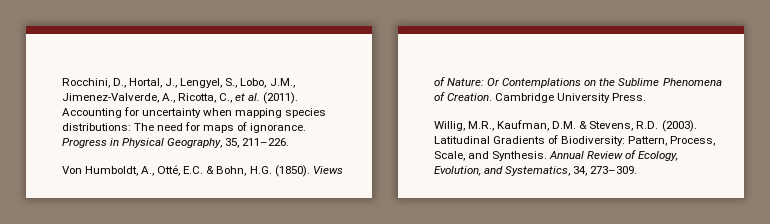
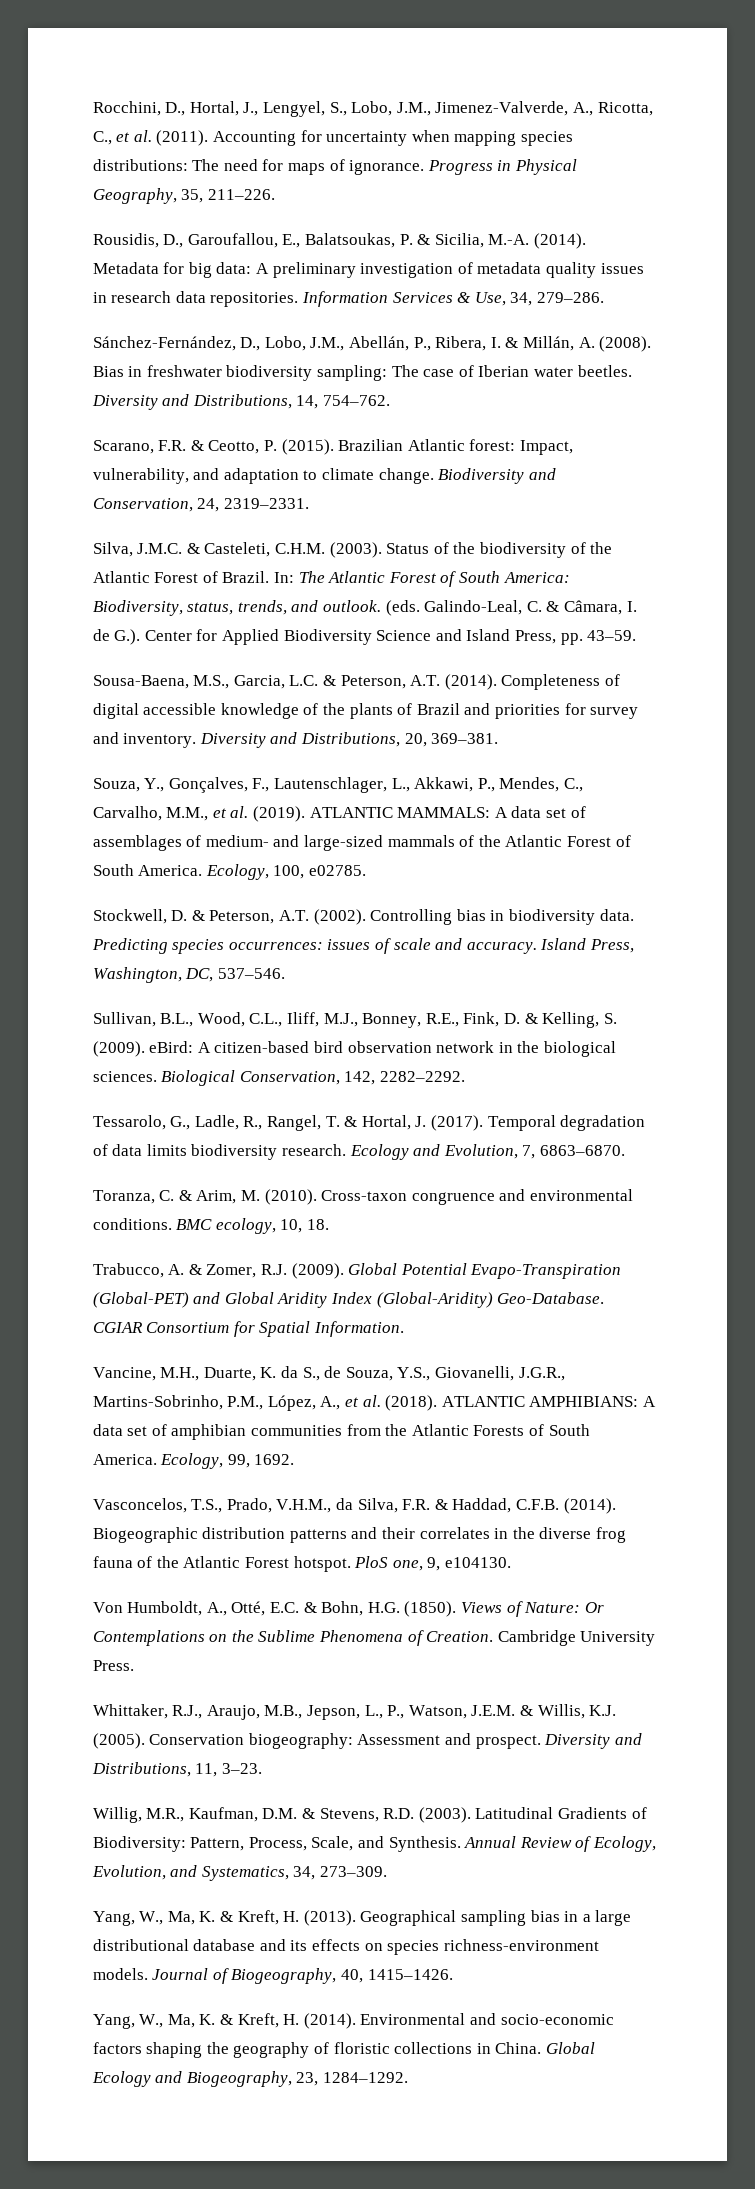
+ Rousidis, D., Garoufallou, E., Balatsoukas, P. & Sicilia, M.-A. (2014). Metadata for big data: A preliminary investigation of metadata quality issues in research data repositories. Information Services & Use, 34, 279–286.
+ Sánchez-Fernández, D., Lobo, J.M., Abellán, P., Ribera, I. & Millán, A. (2008). Bias in freshwater biodiversity sampling: The case of Iberian water beetles. Diversity and Distributions, 14, 754–762.
+ Scarano, F.R. & Ceotto, P. (2015). Brazilian Atlantic forest: Impact, vulnerability, and adaptation to climate change. Biodiversity and Conservation, 24, 2319–2331.
+ Silva, J.M.C. & Casteleti, C.H.M. (2003). Status of the biodiversity of the Atlantic Forest of Brazil. In: The Atlantic Forest of South America: Biodiversity, status, trends, and outlook. (eds. Galindo-Leal, C. & Câmara, I. de G.). Center for Applied Biodiversity Science and Island Press, pp. 43–59.
+ Sousa-Baena, M.S., Garcia, L.C. & Peterson, A.T. (2014). Completeness of digital accessible knowledge of the plants of Brazil and priorities for survey and inventory. Diversity and Distributions, 20, 369–381.
+ Souza, Y., Gonçalves, F., Lautenschlager, L., Akkawi, P., Mendes, C., Carvalho, M.M., et al. (2019). ATLANTIC MAMMALS: A data set of assemblages of medium- and large-sized mammals of the Atlantic Forest of South America. Ecology, 100, e02785.
+ Stockwell, D. & Peterson, A.T. (2002). Controlling bias in biodiversity data. Predicting species occurrences: issues of scale and accuracy. Island Press, Washington, DC, 537–546.
+ Sullivan, B.L., Wood, C.L., Iliff, M.J., Bonney, R.E., Fink, D. & Kelling, S. (2009). eBird: A citizen-based bird observation network in the biological sciences. Biological Conservation, 142, 2282–2292.
+ Tessarolo, G., Ladle, R., Rangel, T. & Hortal, J. (2017). Temporal degradation of data limits biodiversity research. Ecology and Evolution, 7, 6863–6870.
+ Toranza, C. & Arim, M. (2010). Cross-taxon congruence and environmental conditions. BMC ecology, 10, 18.
+ Trabucco, A. & Zomer, R.J. (2009). Global Potential Evapo-Transpiration (Global-PET) and Global Aridity Index (Global-Aridity) Geo-Database. CGIAR Consortium for Spatial Information.
+ Vancine, M.H., Duarte, K. da S., de Souza, Y.S., Giovanelli, J.G.R., Martins-Sobrinho, P.M., López, A., et al. (2018). ATLANTIC AMPHIBIANS: A data set of amphibian communities from the Atlantic Forests of South America. Ecology, 99, 1692.
+ Vasconcelos, T.S., Prado, V.H.M., da Silva, F.R. & Haddad, C.F.B. (2014). Biogeographic distribution patterns and their correlates in the diverse frog fauna of the Atlantic Forest hotspot. PloS one, 9, e104130.
+ Whittaker, R.J., Araujo, M.B., Jepson, L., P., Watson, J.E.M. & Willis, K.J. (2005). Conservation biogeography: Assessment and prospect. Diversity and Distributions, 11, 3–23.
+ Yang, W., Ma, K. & Kreft, H. (2013). Geographical sampling bias in a large distributional database and its effects on species richness-environment models. Journal of Biogeography, 40, 1415–1426.
+ Yang, W., Ma, K. & Kreft, H. (2014). Environmental and socio-economic factors shaping the geography of floristic collections in China. Global Ecology and Biogeography, 23, 1284–1292.

